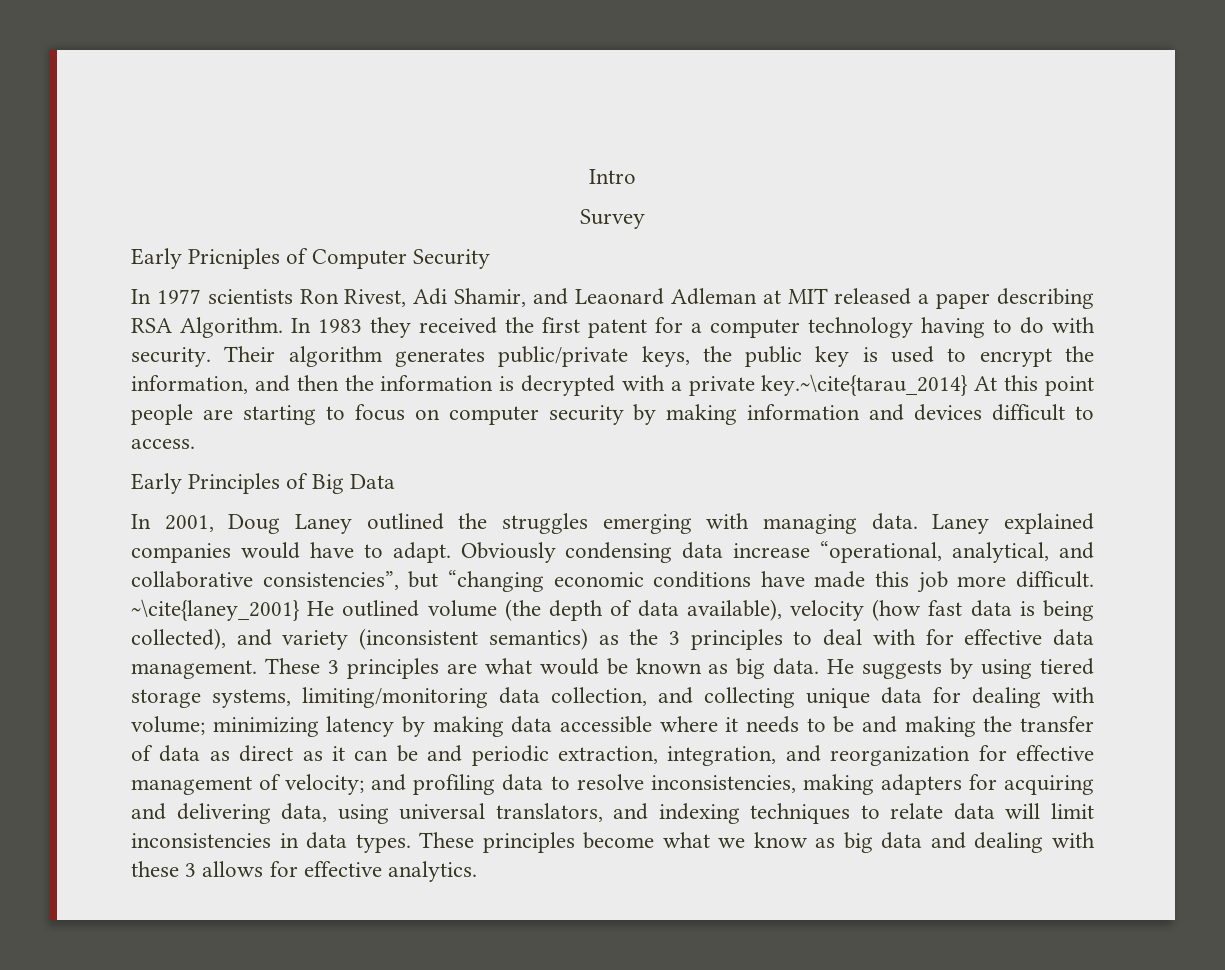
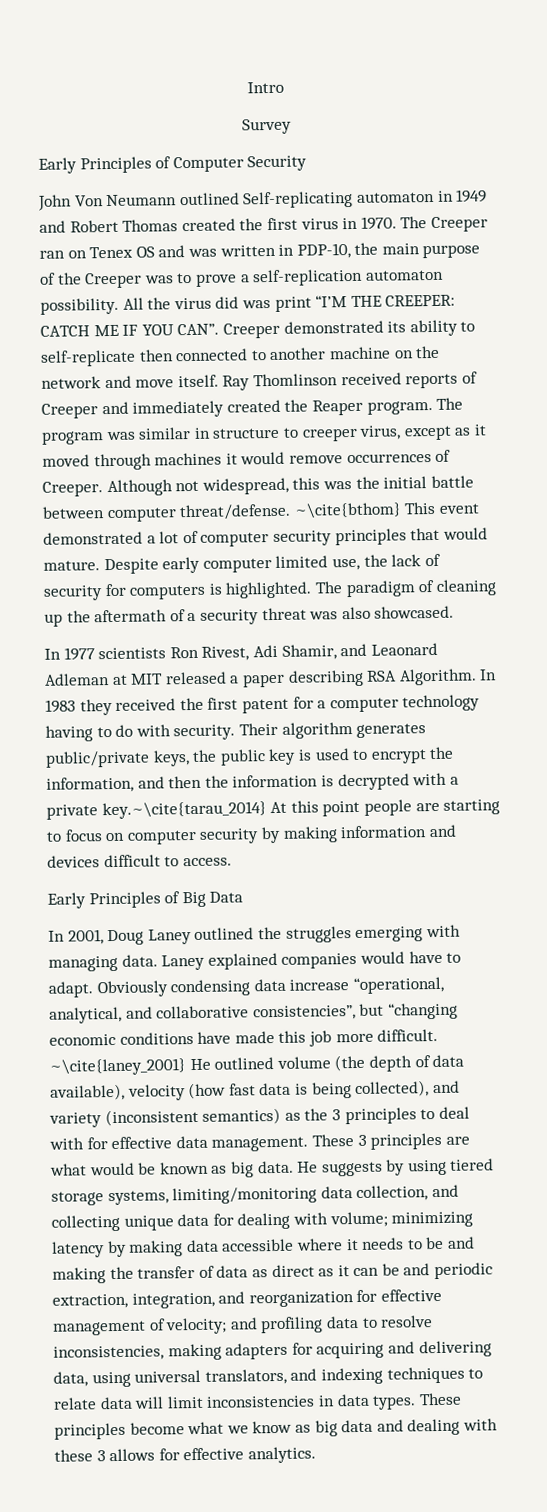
- Early Pricniples of Computer Security
+ Early Principles of Computer Security
+ John Von Neumann outlined Self-replicating automaton in 1949 and Robert Thomas created the first virus in 1970. The Creeper ran on Tenex OS and was written in PDP-10, the main purpose of the Creeper was to prove a self-replication automaton possibility. All the virus did was print “I’M THE CREEPER: CATCH ME IF YOU CAN”. Creeper demonstrated its ability to self-replicate then connected to another machine on the network and move itself. Ray Thomlinson received reports of Creeper and immediately created the Reaper program. The program was similar in structure to creeper virus, except as it moved through machines it would remove occurrences of Creeper. Although not widespread, this was the initial battle between computer threat/defense. ~\cite{bthom} This event demonstrated a lot of computer security principles that would mature. Despite early computer limited use, the lack of security for computers is highlighted. The paradigm of cleaning up the aftermath of a security threat was also showcased.

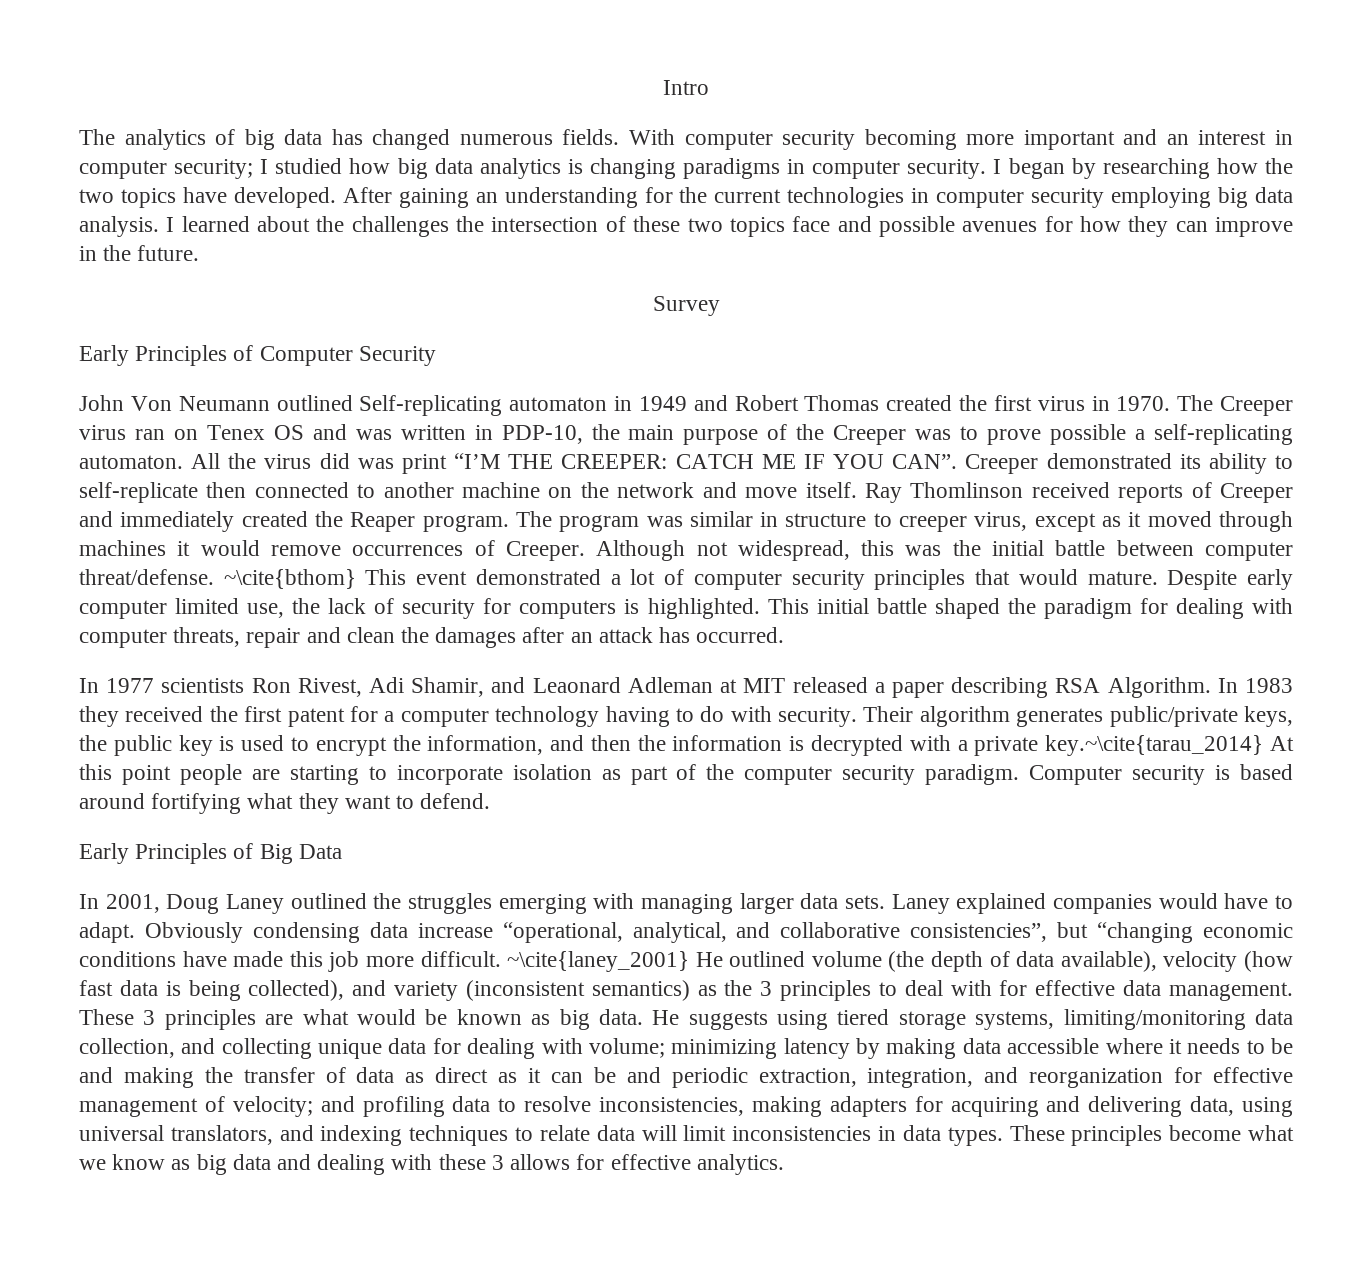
+ The analytics of big data has changed numerous fields. With computer security becoming more important and an interest in computer security; I studied how big data analytics is changing paradigms in computer security. I began by researching how the two topics have developed. After gaining an understanding for the current technologies in computer security employing big data analysis. I learned about the challenges the intersection of these two topics face and possible avenues for how they can improve in the future.
- The Creeper ran on Tenex OS and was written in PDP-10, the main purpose of the Creeper was to prove a self-replication automaton possibility.
+ The Creeper virus ran on Tenex OS and was written in PDP-10, the main purpose of the Creeper was to prove possible a self-replicating automaton.
- The paradigm of cleaning up the aftermath of a security threat was also showcased.
+ This initial battle shaped the paradigm for dealing with computer threats, repair and clean the damages after an attack has occurred.
- Their algorithm generates public/private keys, the public key is used to encrypt the information, and then the information is decrypted with a private key.~\cite{tarau_2014} At this point people are starting to focus on computer security by making information and devices difficult to access.
+ Their algorithm generates public/private keys, the public key is used to encrypt the information, and then the information is decrypted with a private key.~\cite{tarau_2014} At this point people are starting to incorporate isolation as part of the computer security paradigm. Computer security is based around fortifying what they want to defend.
- In 2001, Doug Laney outlined the struggles emerging with managing data.
+ In 2001, Doug Laney outlined the struggles emerging with managing larger data sets.
- He suggests by using tiered storage systems, limiting/monitoring data collection, and collecting unique data for dealing with volume;
+ He suggests using tiered storage systems, limiting/monitoring data collection, and collecting unique data for dealing with volume;

